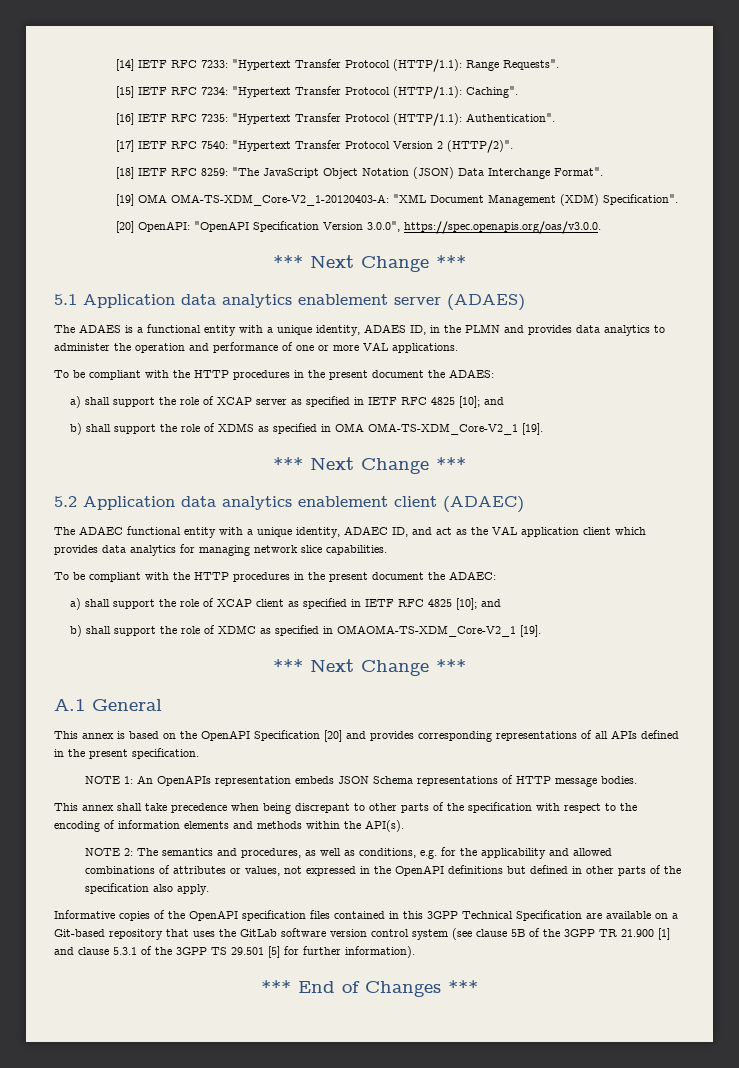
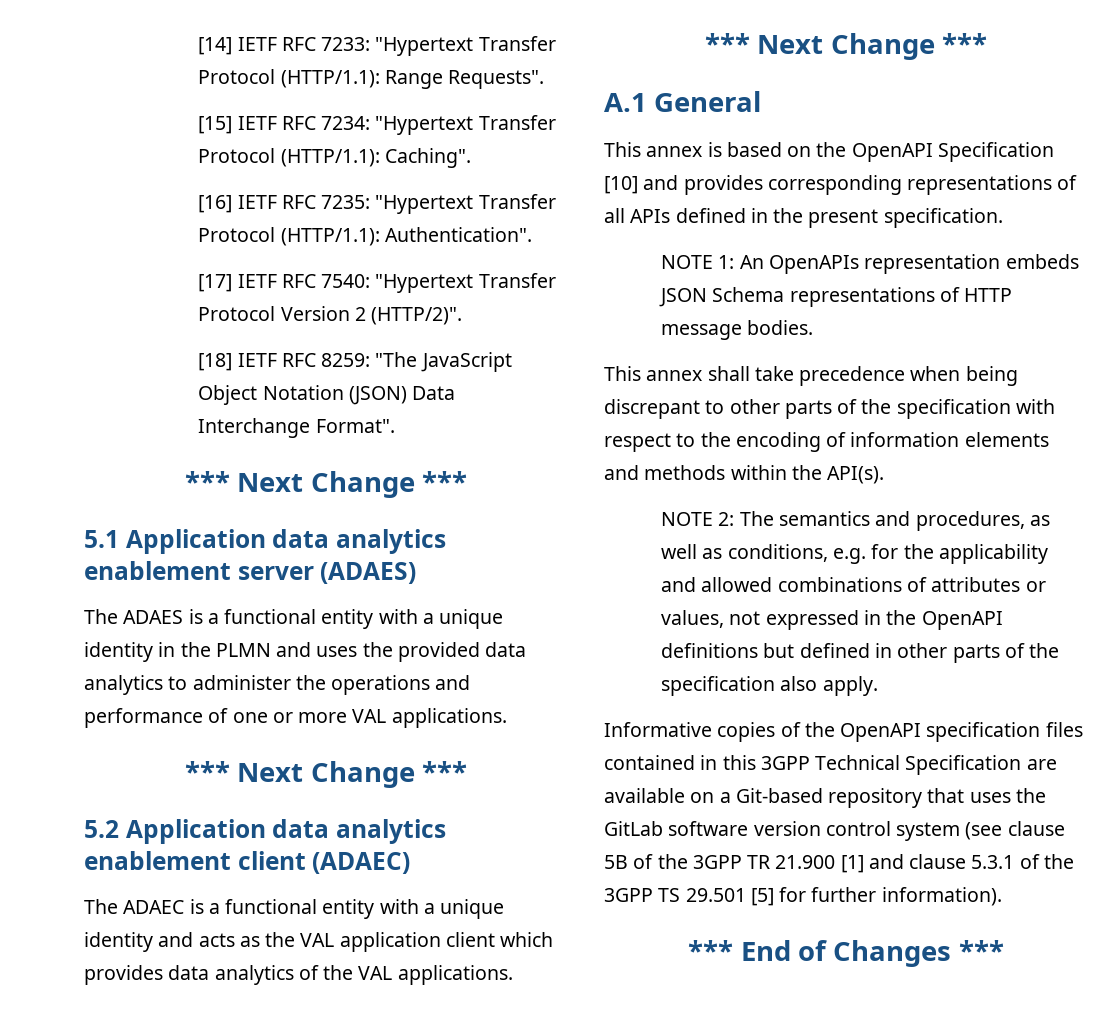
- [19] OMA OMA-TS-XDM_Core-V2_1-20120403-A: "XML Document Management (XDM) Specification".
- [20] OpenAPI: "OpenAPI Specification Version 3.0.0", https://spec.openapis.org/oas/v3.0.0.
- The ADAES is a functional entity with a unique identity, ADAES ID, in the PLMN and provides data analytics to administer the operation and performance of one or more VAL applications.
+ The ADAES is a functional entity with a unique identity in the PLMN and uses the provided data analytics to administer the operations and performance of one or more VAL applications.
- To be compliant with the HTTP procedures in the present document the ADAES:
- a) shall support the role of XCAP server as specified in IETF RFC 4825 [10]; and
- b) shall support the role of XDMS as specified in OMA OMA-TS-XDM_Core-V2_1 [19].
- The ADAEC functional entity with a unique identity, ADAEC ID, and act as the VAL application client which provides data analytics for managing network slice capabilities.
- To be compliant with the HTTP procedures in the present document the ADAEC:
- a) shall support the role of XCAP client as specified in IETF RFC 4825 [10]; and
- b) shall support the role of XDMC as specified in OMAOMA-TS-XDM_Core-V2_1 [19].
+ The ADAEC is a functional entity with a unique identity and acts as the VAL application client which provides data analytics of the VAL applications.
- This annex is based on the OpenAPI Specification [20] and provides corresponding representations of all APIs defined in the present specification.
+ This annex is based on the OpenAPI Specification [10] and provides corresponding representations of all APIs defined in the present specification.

